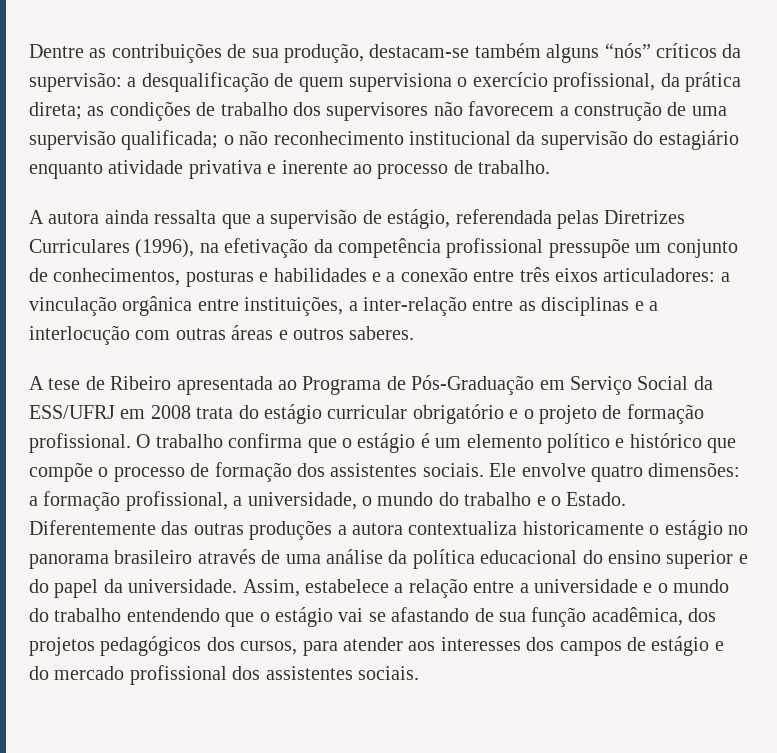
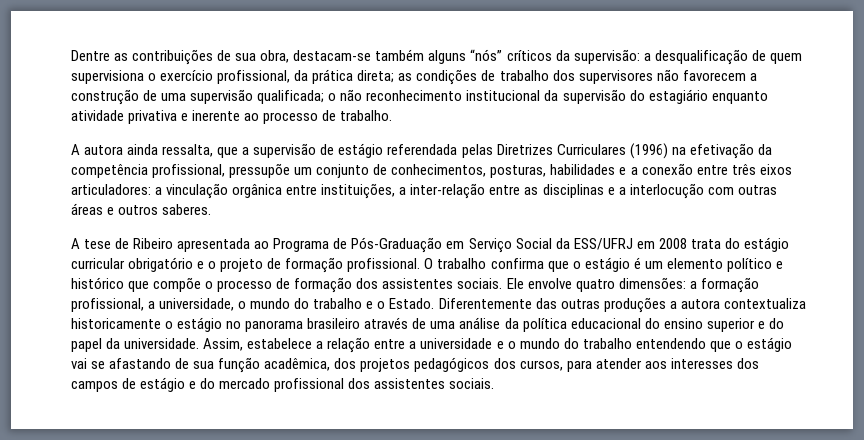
- Dentre as contribuições de sua produção, destacam-se também alguns “nós” críticos da supervisão: a desqualificação de quem supervisiona o exercício profissional, da prática direta; as condições de trabalho dos supervisores não favorecem a construção de uma supervisão qualificada; o não reconhecimento institucional da supervisão do estagiário enquanto atividade privativa e inerente ao processo de trabalho.
+ Dentre as contribuições de sua obra, destacam-se também alguns “nós” críticos da supervisão: a desqualificação de quem supervisiona o exercício profissional, da prática direta; as condições de trabalho dos supervisores não favorecem a construção de uma supervisão qualificada; o não reconhecimento institucional da supervisão do estagiário enquanto atividade privativa e inerente ao processo de trabalho.
- A autora ainda ressalta que a supervisão de estágio, referendada pelas Diretrizes Curriculares (1996), na efetivação da competência profissional pressupõe um conjunto de conhecimentos, posturas e habilidades e a conexão entre três eixos articuladores: a vinculação orgânica entre instituições, a inter-relação entre as disciplinas e a interlocução com outras áreas e outros saberes.
+ A autora ainda ressalta, que a supervisão de estágio referendada pelas Diretrizes Curriculares (1996) na efetivação da competência profissional, pressupõe um conjunto de conhecimentos, posturas, habilidades e a conexão entre três eixos articuladores: a vinculação orgânica entre instituições, a inter-relação entre as disciplinas e a interlocução com outras áreas e outros saberes.

